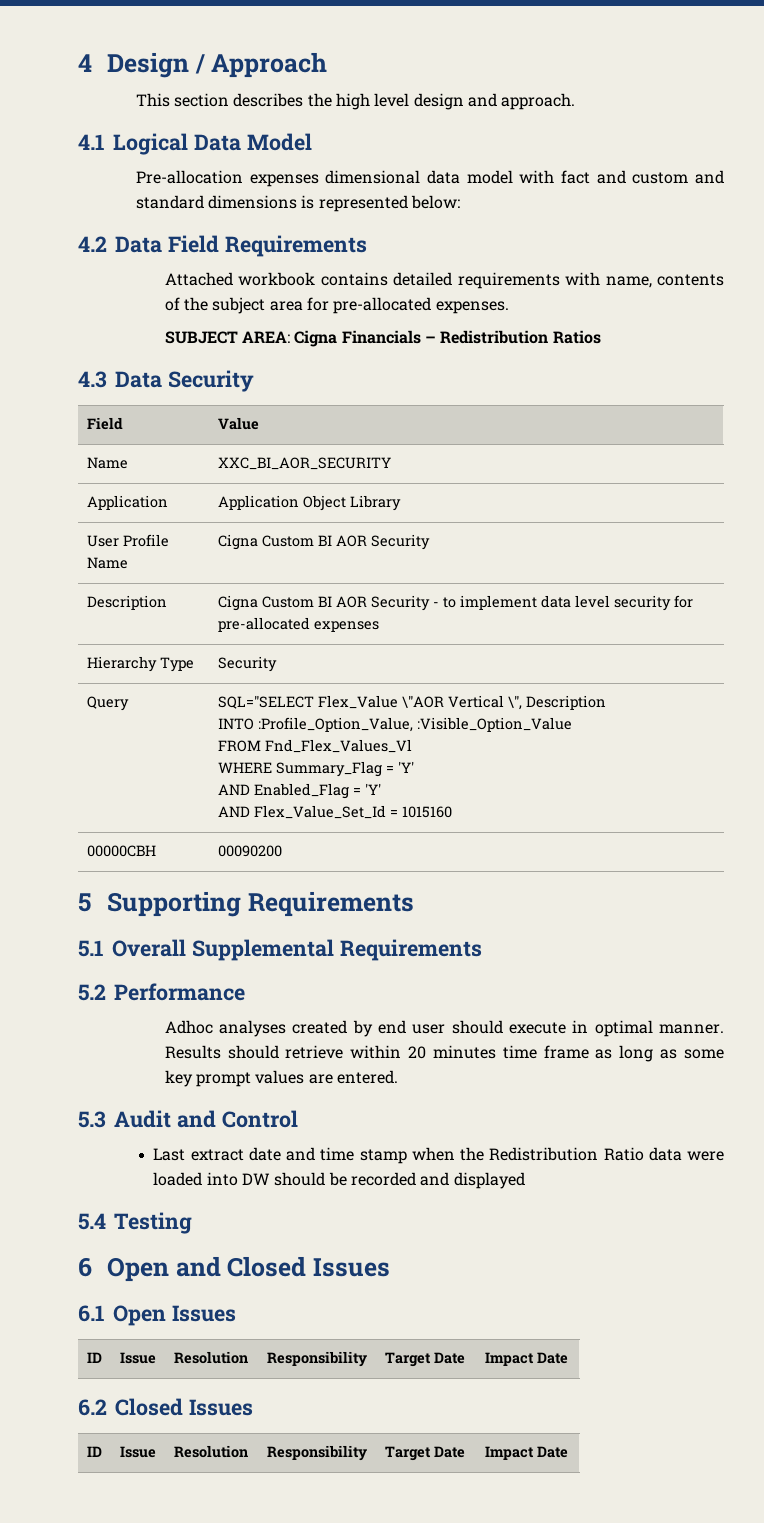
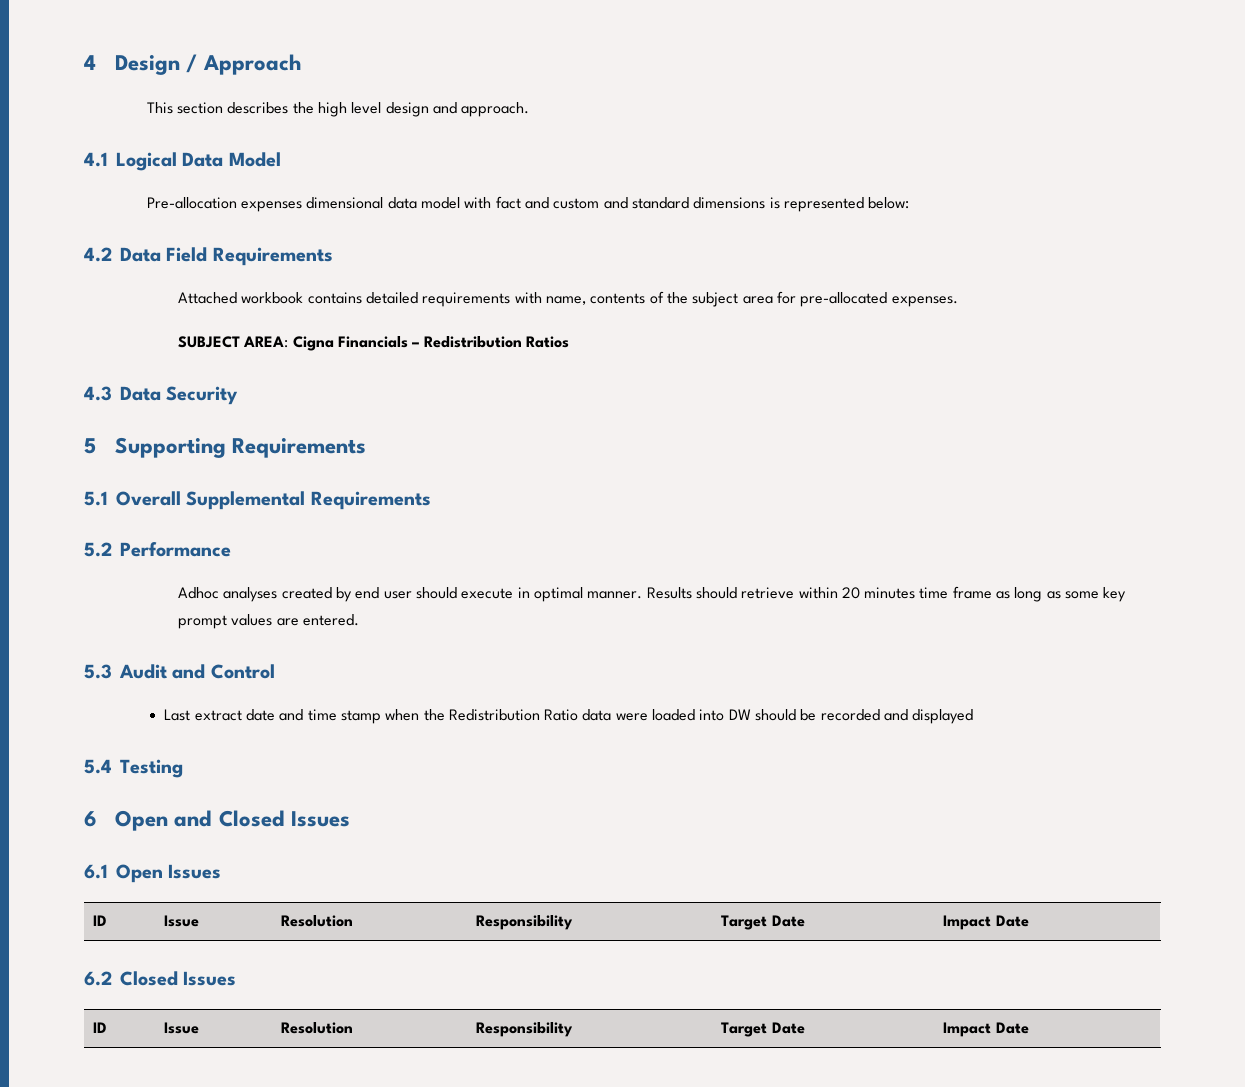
- Field | Value
- Name | XXC_BI_AOR_SECURITY
- Application | Application Object Library
- User Profile Name | Cigna Custom BI AOR Security
- Description | Cigna Custom BI AOR Security - to implement data level security for pre-allocated expenses
- Hierarchy Type | Security
- Query | SQL="SELECT Flex_Value \"AOR Vertical \", Description
- INTO :Profile_Option_Value, :Visible_Option_Value
- FROM Fnd_Flex_Values_Vl
- WHERE Summary_Flag = 'Y'
- AND Enabled_Flag = 'Y'
- AND Flex_Value_Set_Id = 1015160
- 00000CBH | 00090200

